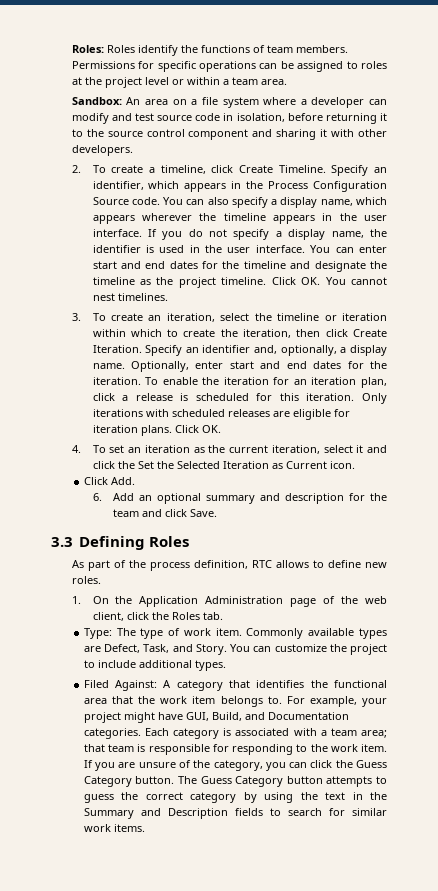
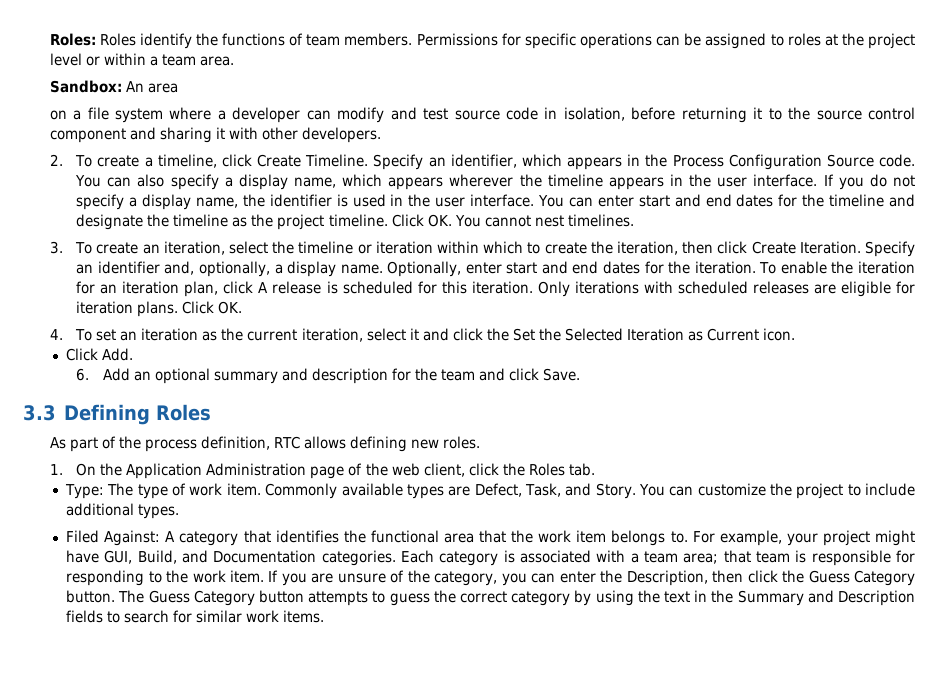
- Sandbox: An area on a file system where a developer can modify and test source code in isolation, before returning it to the source control component and sharing it with other developers.
+ Sandbox: An area
+ on a file system where a developer can modify and test source code in isolation, before returning it to the source control component and sharing it with other developers.
- To enable the iteration for an iteration plan, click a release is scheduled for this iteration.
+ To enable the iteration for an iteration plan, click A release is scheduled for this iteration.
- As part of the process definition, RTC allows to define new roles.
+ As part of the process definition, RTC allows defining new roles.
- If you are unsure of the category, you can click the Guess Category button.
+ If you are unsure of the category, you can enter the Description, then click the Guess Category button.

